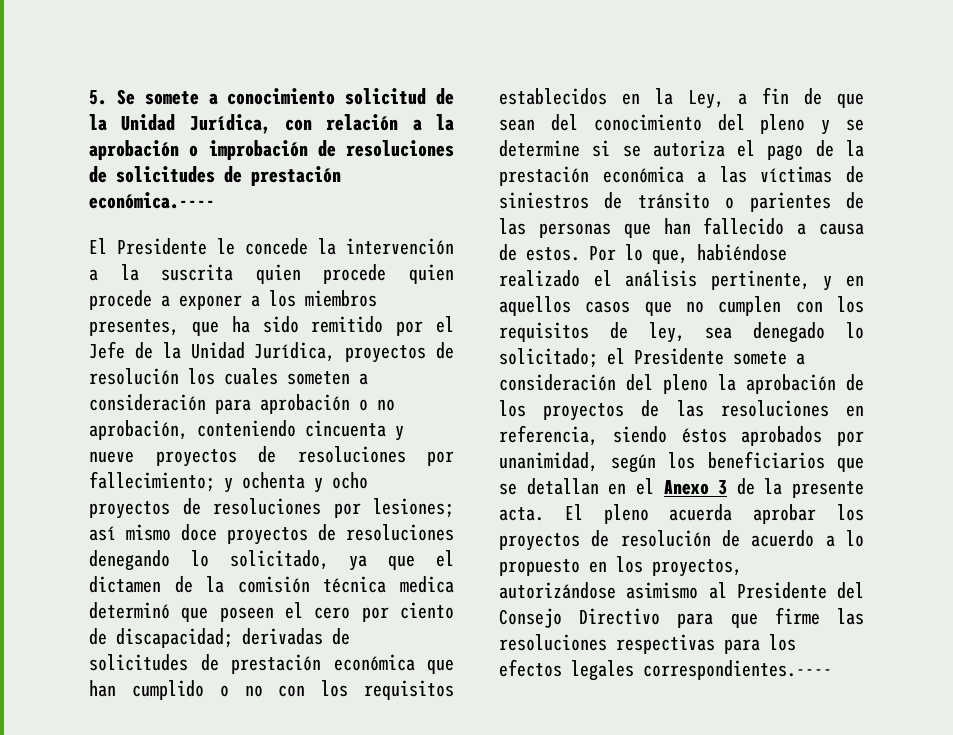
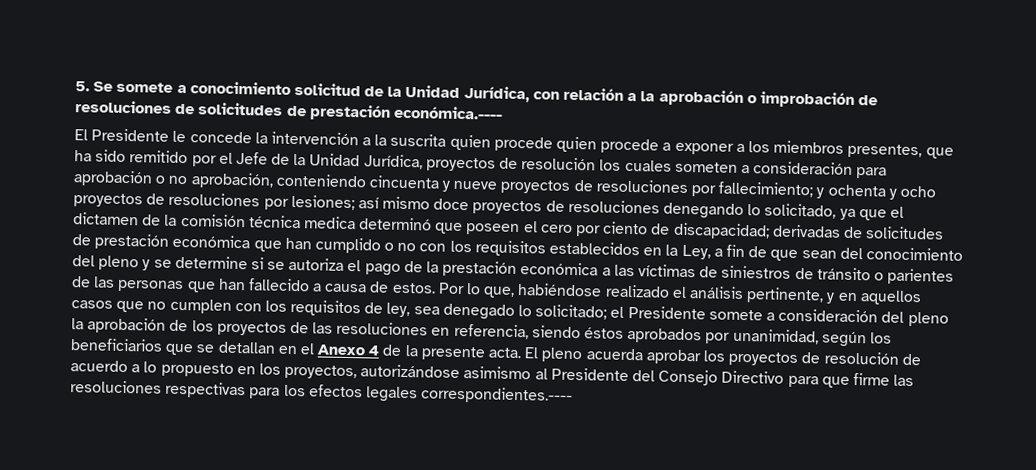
- Por lo que, habiéndose realizado el análisis pertinente, y en aquellos casos que no cumplen con los requisitos de ley, sea denegado lo solicitado; el Presidente somete a consideración del pleno la aprobación de los proyectos de las resoluciones en referencia, siendo éstos aprobados por unanimidad, según los beneficiarios que se detallan en el Anexo 3 de la presente acta.
+ Por lo que, habiéndose realizado el análisis pertinente, y en aquellos casos que no cumplen con los requisitos de ley, sea denegado lo solicitado; el Presidente somete a consideración del pleno la aprobación de los proyectos de las resoluciones en referencia, siendo éstos aprobados por unanimidad, según los beneficiarios que se detallan en el Anexo 4 de la presente acta.

